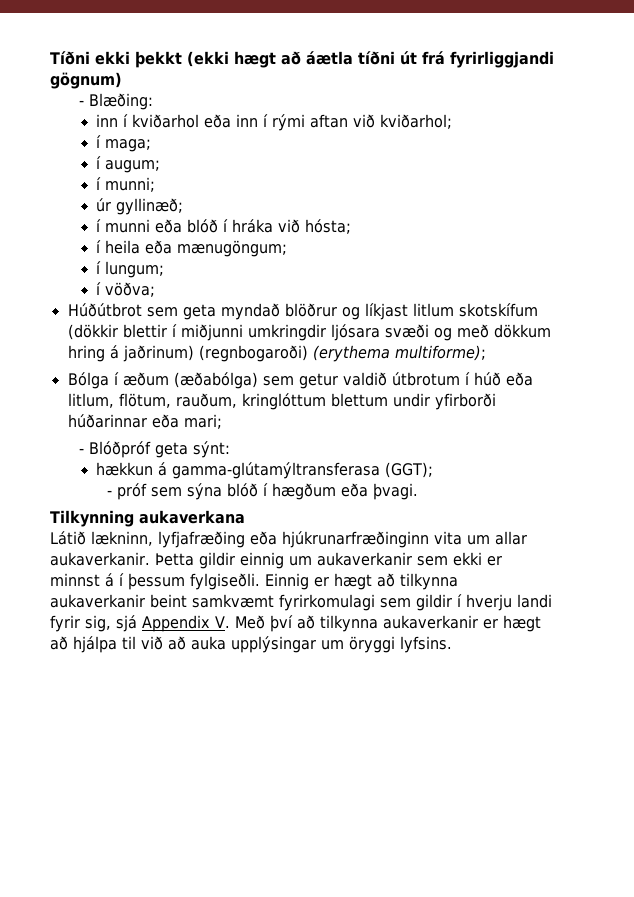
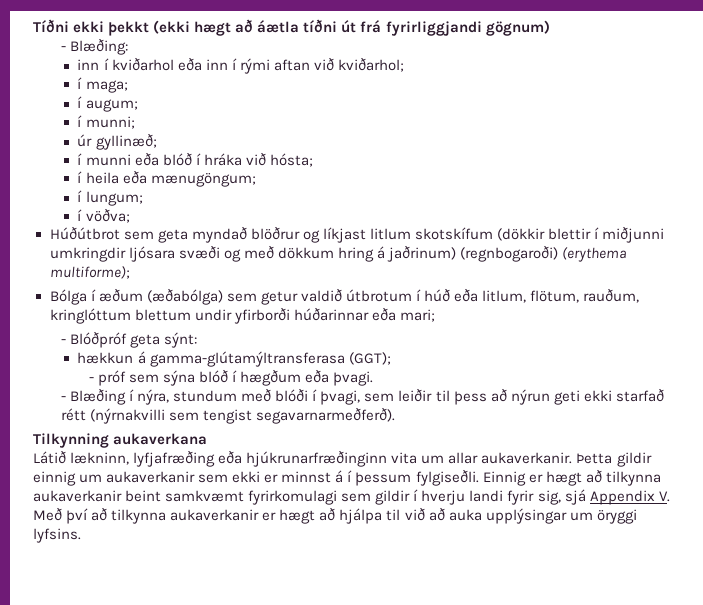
+ - Blæðing í nýra, stundum með blóði í þvagi, sem leiðir til þess að nýrun geti ekki starfað rétt (nýrnakvilli sem tengist segavarnarmeðferð).

